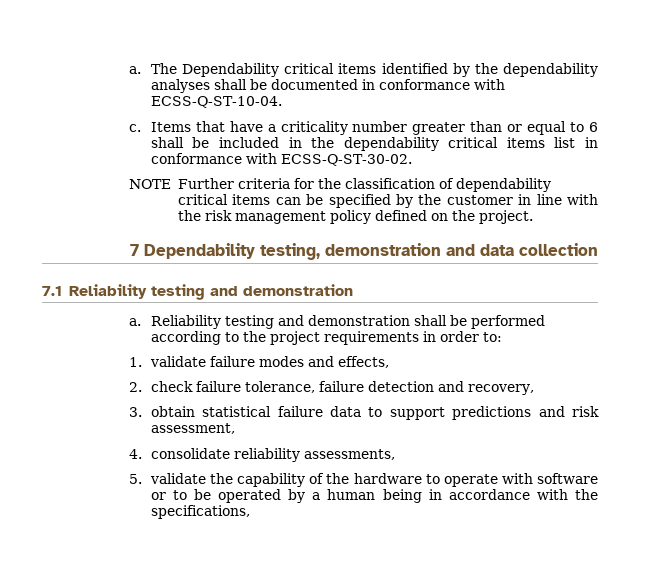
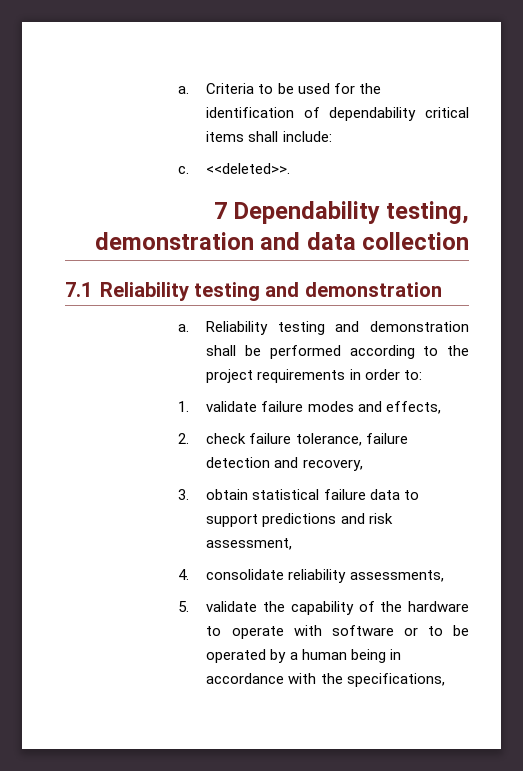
- a. The Dependability critical items identified by the dependability analyses shall be documented in conformance with ECSS-Q-ST-10-04.
- c. Items that have a criticality number greater than or equal to 6 shall be included in the dependability critical items list in conformance with ECSS-Q-ST-30-02.
- NOTE Further criteria for the classification of dependability critical items can be specified by the customer in line with the risk management policy defined on the project.
+ a. Criteria to be used for the identification of dependability critical items shall include:
+ c. <<deleted>>.

